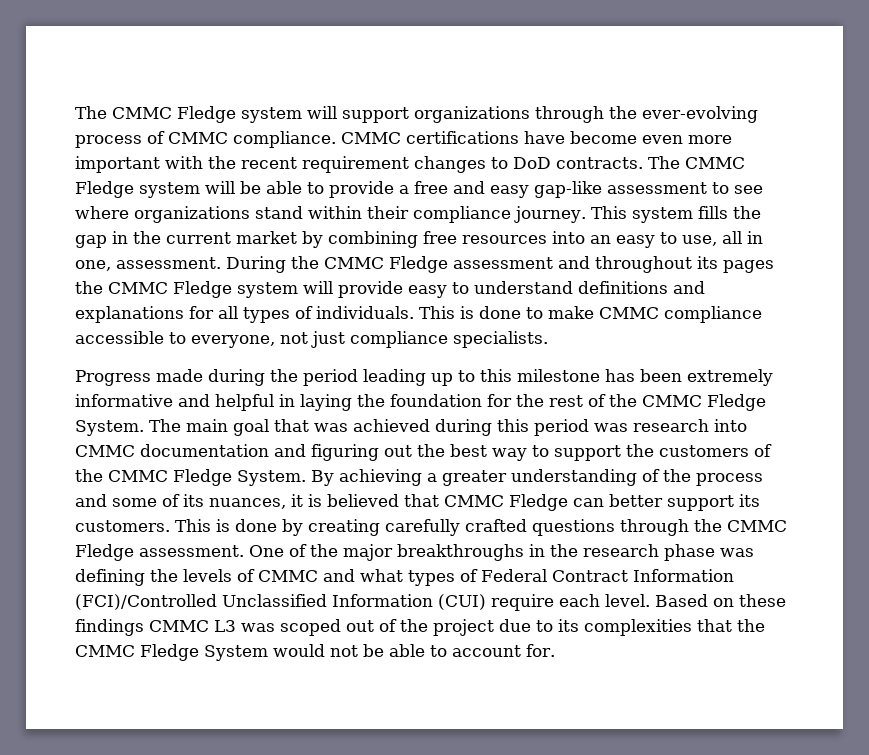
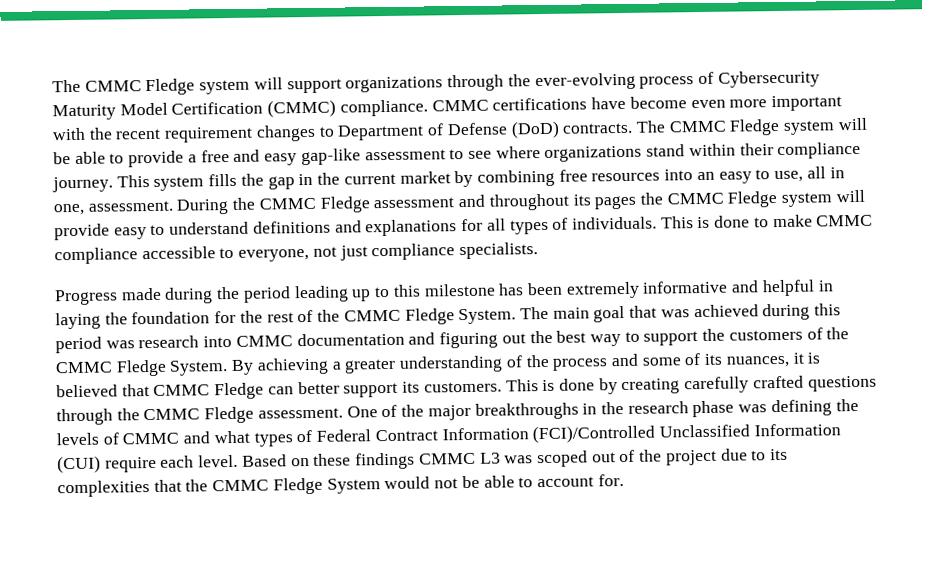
- The CMMC Fledge system will support organizations through the ever-evolving process of CMMC compliance.
+ The CMMC Fledge system will support organizations through the ever-evolving process of Cybersecurity Maturity Model Certification (CMMC) compliance.
- CMMC certifications have become even more important with the recent requirement changes to DoD contracts.
+ CMMC certifications have become even more important with the recent requirement changes to Department of Defense (DoD) contracts.

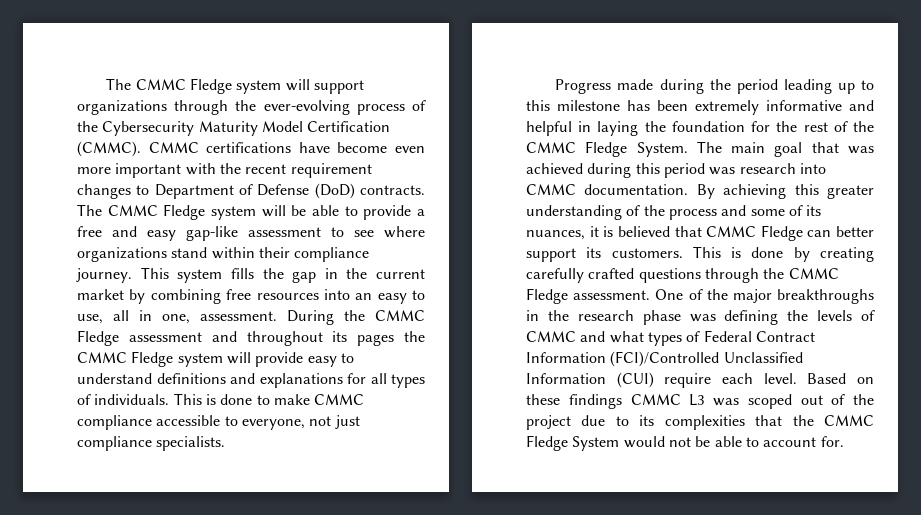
- The CMMC Fledge system will support organizations through the ever-evolving process of Cybersecurity Maturity Model Certification (CMMC) compliance.
+ The CMMC Fledge system will support organizations through the ever-evolving process of the Cybersecurity Maturity Model Certification (CMMC).
- The main goal that was achieved during this period was research into CMMC documentation and figuring out the best way to support the customers of the CMMC Fledge System.
+ The main goal that was achieved during this period was research into CMMC documentation.
- By achieving a greater understanding of the process and some of its nuances, it is believed that CMMC Fledge can better support its customers.
+ By achieving this greater understanding of the process and some of its nuances, it is believed that CMMC Fledge can better support its customers.

